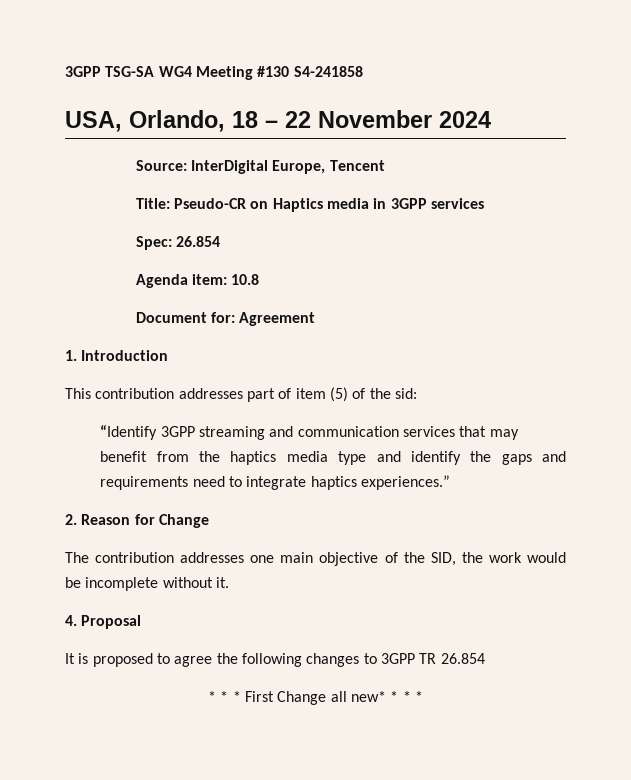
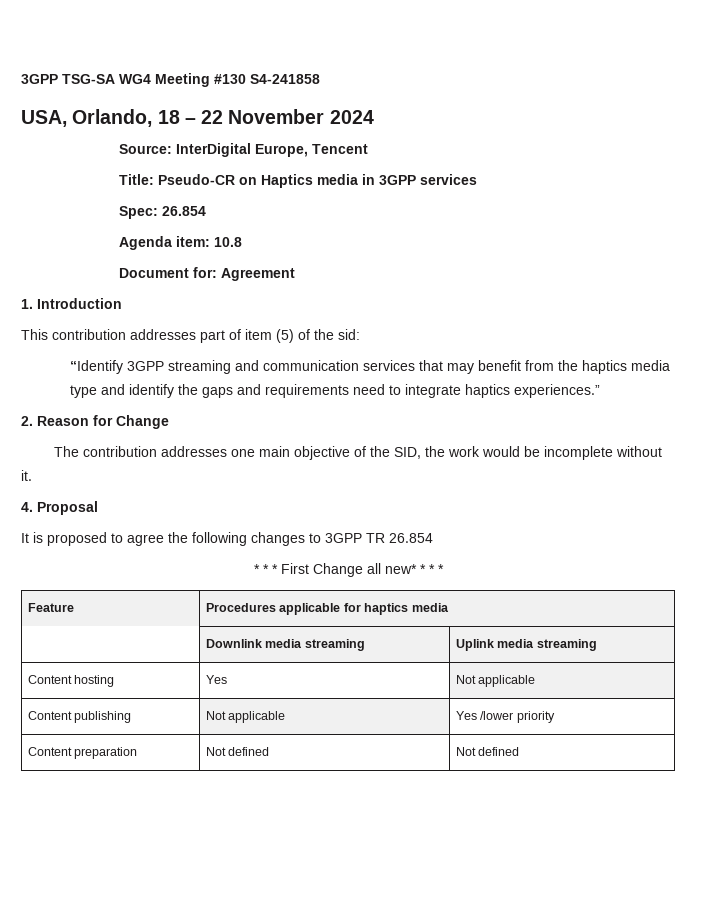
+ Feature | Procedures applicable for haptics media
+ | Downlink media streaming | Uplink media streaming
+ Content hosting | Yes | Not applicable
+ Content publishing | Not applicable | Yes /lower priority
+ Content preparation | Not defined | Not defined

